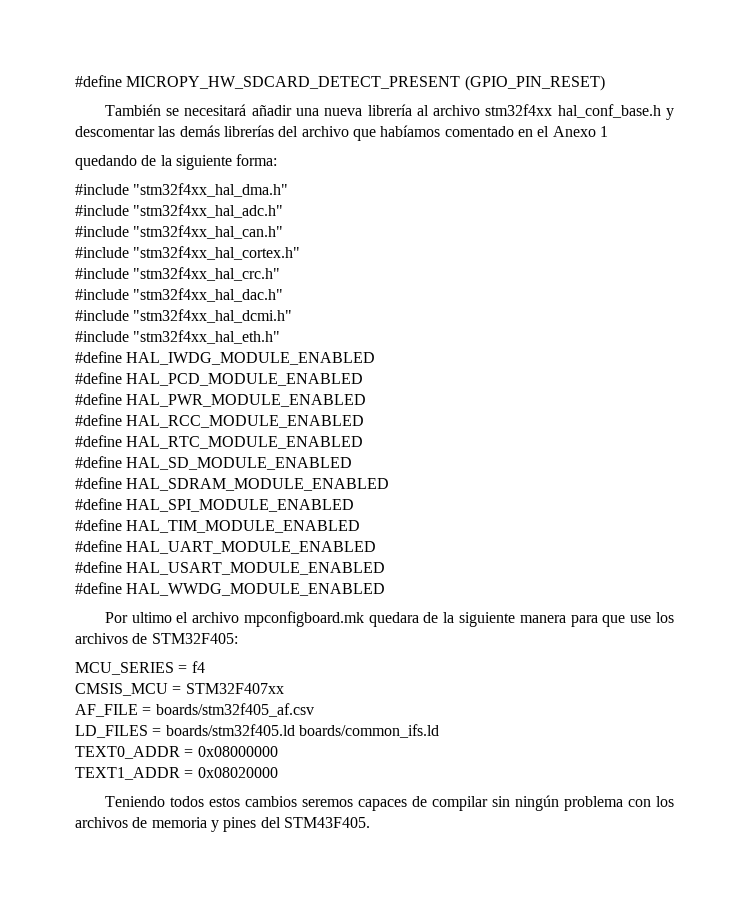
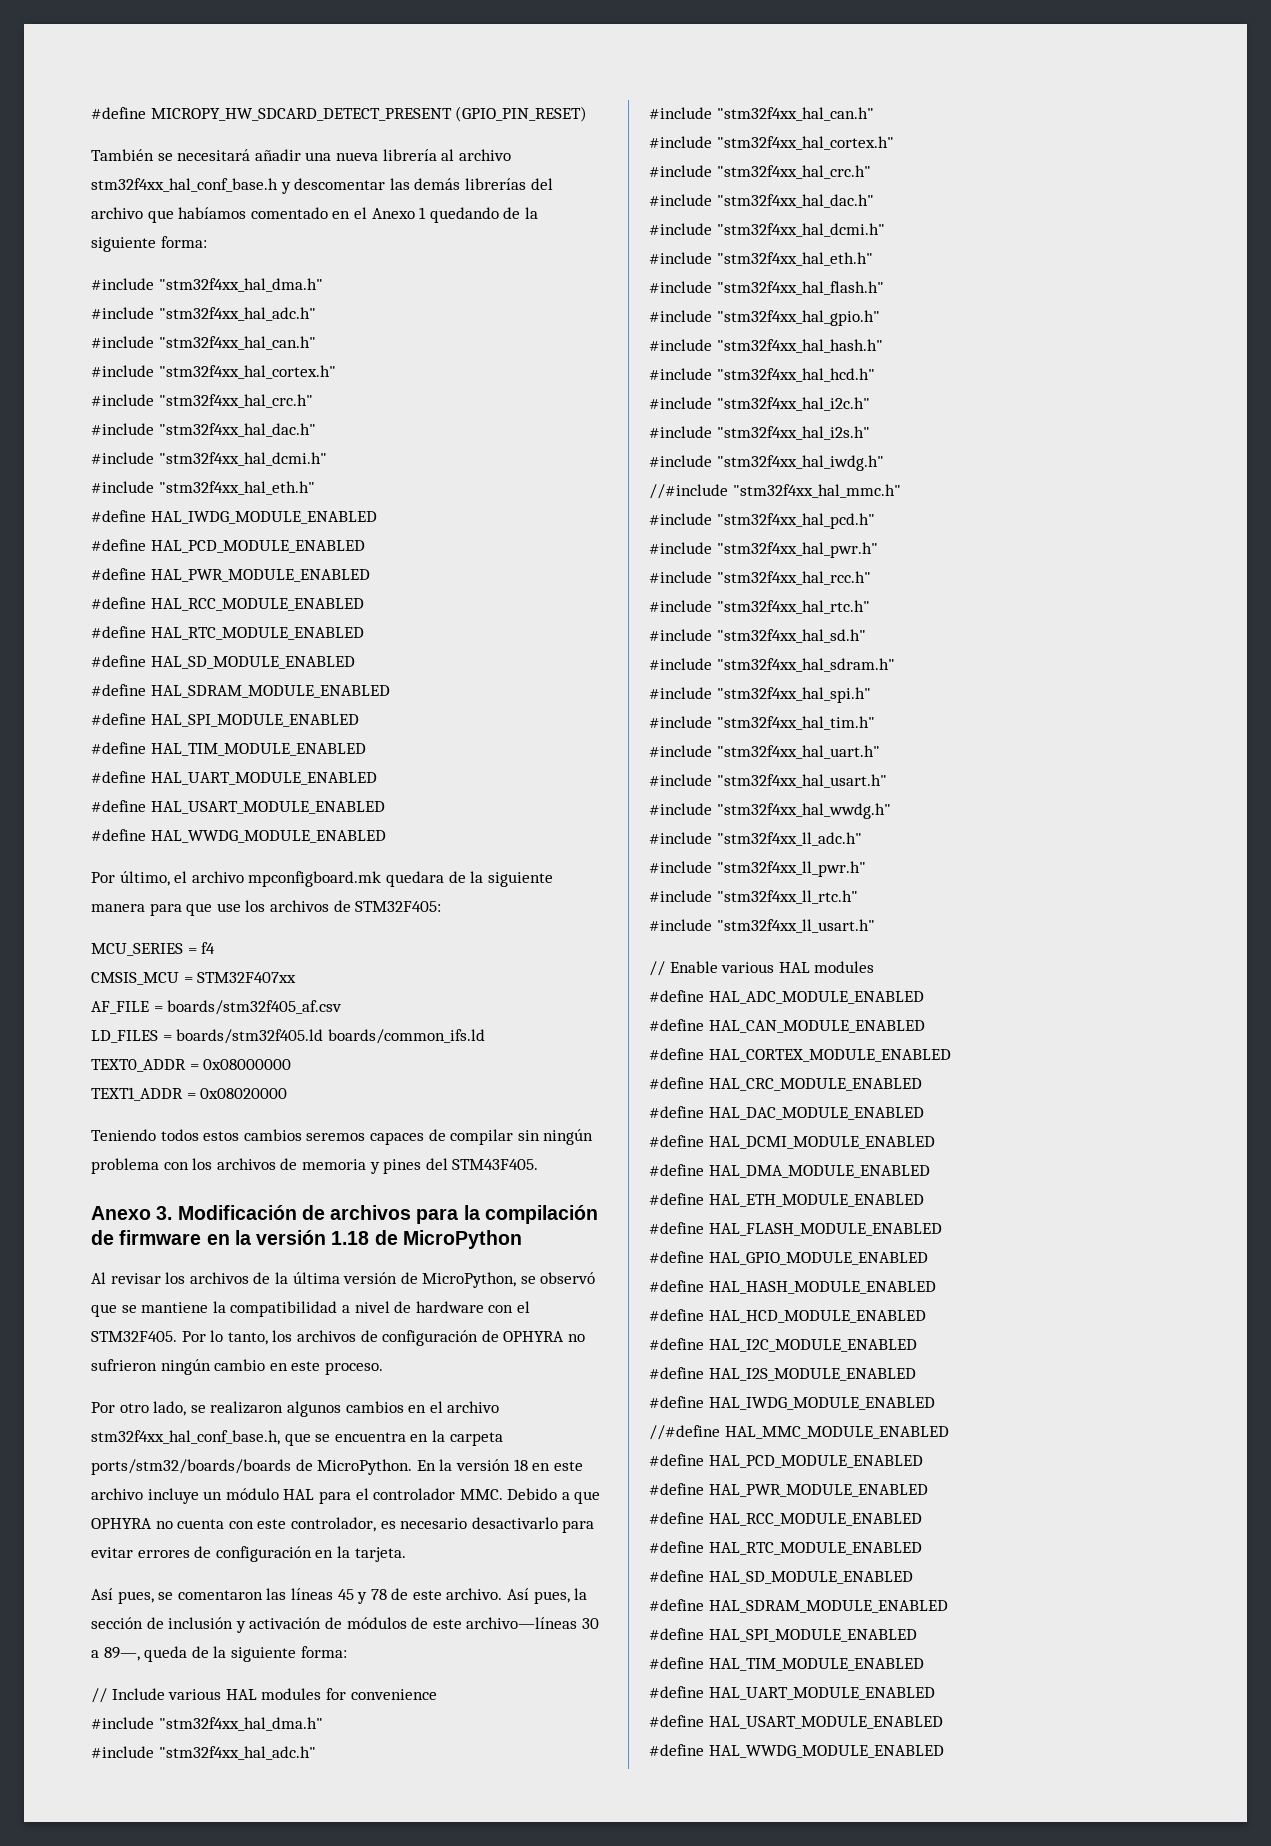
- También se necesitará añadir una nueva librería al archivo stm32f4xx hal_conf_base.h y descomentar las demás librerías del archivo que habíamos comentado en el Anexo 1
- quedando de la siguiente forma:
+ También se necesitará añadir una nueva librería al archivo stm32f4xx_hal_conf_base.h y descomentar las demás librerías del archivo que habíamos comentado en el Anexo 1 quedando de la siguiente forma:
- Por ultimo el archivo mpconfigboard.mk quedara de la siguiente manera para que use los archivos de STM32F405:
+ Por último, el archivo mpconfigboard.mk quedara de la siguiente manera para que use los archivos de STM32F405:
+ Anexo 3. Modificación de archivos para la compilación de firmware en la versión 1.18 de MicroPython
+ Al revisar los archivos de la última versión de MicroPython, se observó que se mantiene la compatibilidad a nivel de hardware con el STM32F405. Por lo tanto, los archivos de configuración de OPHYRA no sufrieron ningún cambio en este proceso.
+ Por otro lado, se realizaron algunos cambios en el archivo stm32f4xx_hal_conf_base.h, que se encuentra en la carpeta ports/stm32/boards/boards de MicroPython. En la versión 18 en este archivo incluye un módulo HAL para el controlador MMC. Debido a que OPHYRA no cuenta con este controlador, es necesario desactivarlo para evitar errores de configuración en la tarjeta.
+ Así pues, se comentaron las líneas 45 y 78 de este archivo. Así pues, la sección de inclusión y activación de módulos de este archivo—líneas 30 a 89—, queda de la siguiente forma:
+ // Include various HAL modules for convenience
+ #include "stm32f4xx_hal_dma.h"
+ #include "stm32f4xx_hal_adc.h"
+ #include "stm32f4xx_hal_can.h"
+ #include "stm32f4xx_hal_cortex.h"
+ #include "stm32f4xx_hal_crc.h"
+ #include "stm32f4xx_hal_dac.h"
+ #include "stm32f4xx_hal_dcmi.h"
+ #include "stm32f4xx_hal_eth.h"
+ #include "stm32f4xx_hal_flash.h"
+ #include "stm32f4xx_hal_gpio.h"
+ #include "stm32f4xx_hal_hash.h"
+ #include "stm32f4xx_hal_hcd.h"
+ #include "stm32f4xx_hal_i2c.h"
+ #include "stm32f4xx_hal_i2s.h"
+ #include "stm32f4xx_hal_iwdg.h"
+ //#include "stm32f4xx_hal_mmc.h"
+ #include "stm32f4xx_hal_pcd.h"
+ #include "stm32f4xx_hal_pwr.h"
+ #include "stm32f4xx_hal_rcc.h"
+ #include "stm32f4xx_hal_rtc.h"
+ #include "stm32f4xx_hal_sd.h"
+ #include "stm32f4xx_hal_sdram.h"
+ #include "stm32f4xx_hal_spi.h"
+ #include "stm32f4xx_hal_tim.h"
+ #include "stm32f4xx_hal_uart.h"
+ #include "stm32f4xx_hal_usart.h"
+ #include "stm32f4xx_hal_wwdg.h"
+ #include "stm32f4xx_ll_adc.h"
+ #include "stm32f4xx_ll_pwr.h"
+ #include "stm32f4xx_ll_rtc.h"
+ #include "stm32f4xx_ll_usart.h"
+ // Enable various HAL modules
+ #define HAL_ADC_MODULE_ENABLED
+ #define HAL_CAN_MODULE_ENABLED
+ #define HAL_CORTEX_MODULE_ENABLED
+ #define HAL_CRC_MODULE_ENABLED
+ #define HAL_DAC_MODULE_ENABLED
+ #define HAL_DCMI_MODULE_ENABLED
+ #define HAL_DMA_MODULE_ENABLED
+ #define HAL_ETH_MODULE_ENABLED
+ #define HAL_FLASH_MODULE_ENABLED
+ #define HAL_GPIO_MODULE_ENABLED
+ #define HAL_HASH_MODULE_ENABLED
+ #define HAL_HCD_MODULE_ENABLED
+ #define HAL_I2C_MODULE_ENABLED
+ #define HAL_I2S_MODULE_ENABLED
+ #define HAL_IWDG_MODULE_ENABLED
+ //#define HAL_MMC_MODULE_ENABLED
+ #define HAL_PCD_MODULE_ENABLED
+ #define HAL_PWR_MODULE_ENABLED
+ #define HAL_RCC_MODULE_ENABLED
+ #define HAL_RTC_MODULE_ENABLED
+ #define HAL_SD_MODULE_ENABLED
+ #define HAL_SDRAM_MODULE_ENABLED
+ #define HAL_SPI_MODULE_ENABLED
+ #define HAL_TIM_MODULE_ENABLED
+ #define HAL_UART_MODULE_ENABLED
+ #define HAL_USART_MODULE_ENABLED
+ #define HAL_WWDG_MODULE_ENABLED

